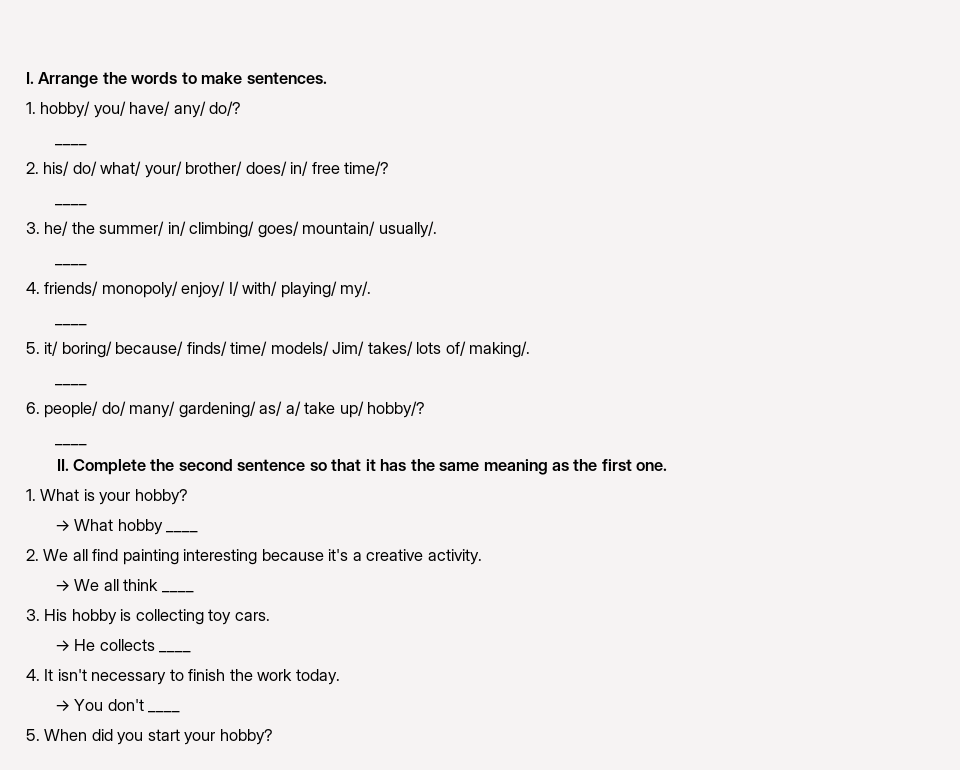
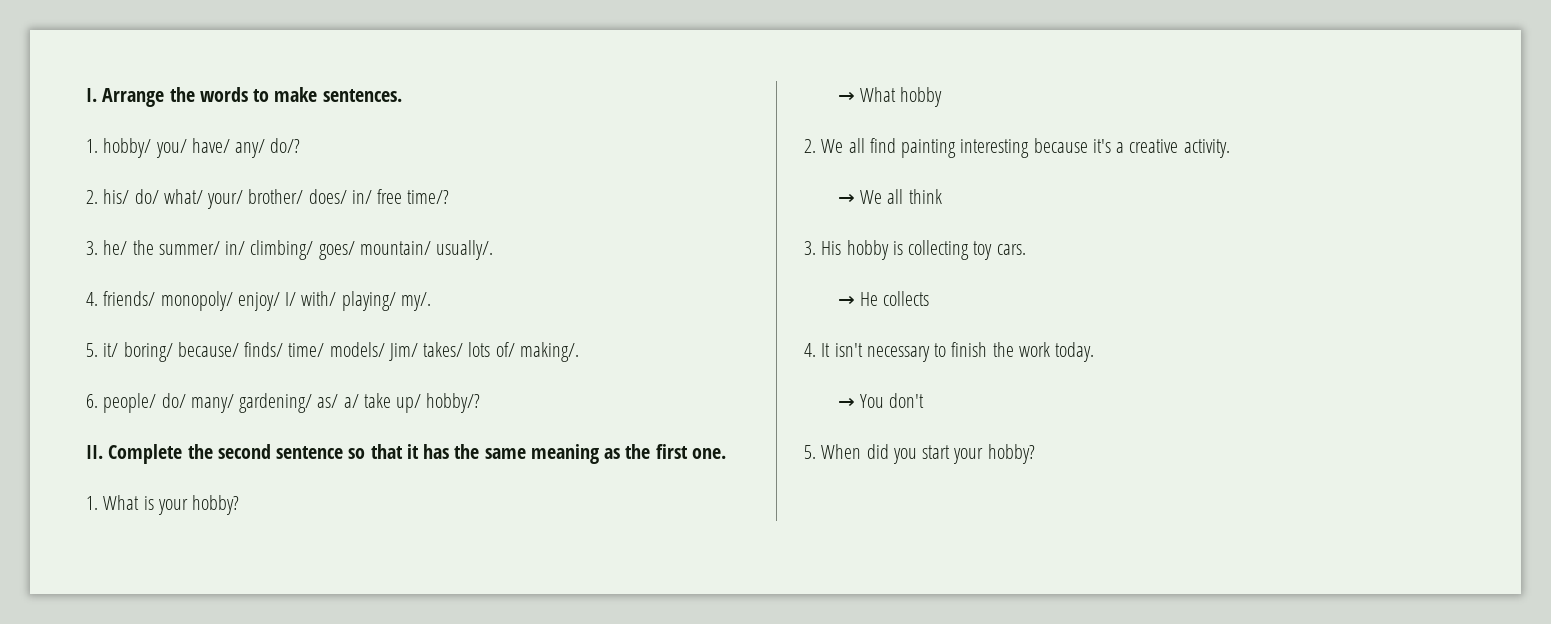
  1. hobby/ you/ have/ any/ do/?
- ____
  2. his/ do/ what/ your/ brother/ does/ in/ free time/?
- ____
  3. he/ the summer/ in/ climbing/ goes/ mountain/ usually/.
- ____
  4. friends/ monopoly/ enjoy/ I/ with/ playing/ my/.
- ____
  5. it/ boring/ because/ finds/ time/ models/ Jim/ takes/ lots of/ making/.
- ____
  6. people/ do/ many/ gardening/ as/ a/ take up/ hobby/?
- ____
- → What hobby ____
+ → What hobby
- → We all think ____
+ → We all think
- → He collects ____
+ → He collects
- → You don't ____
+ → You don't

